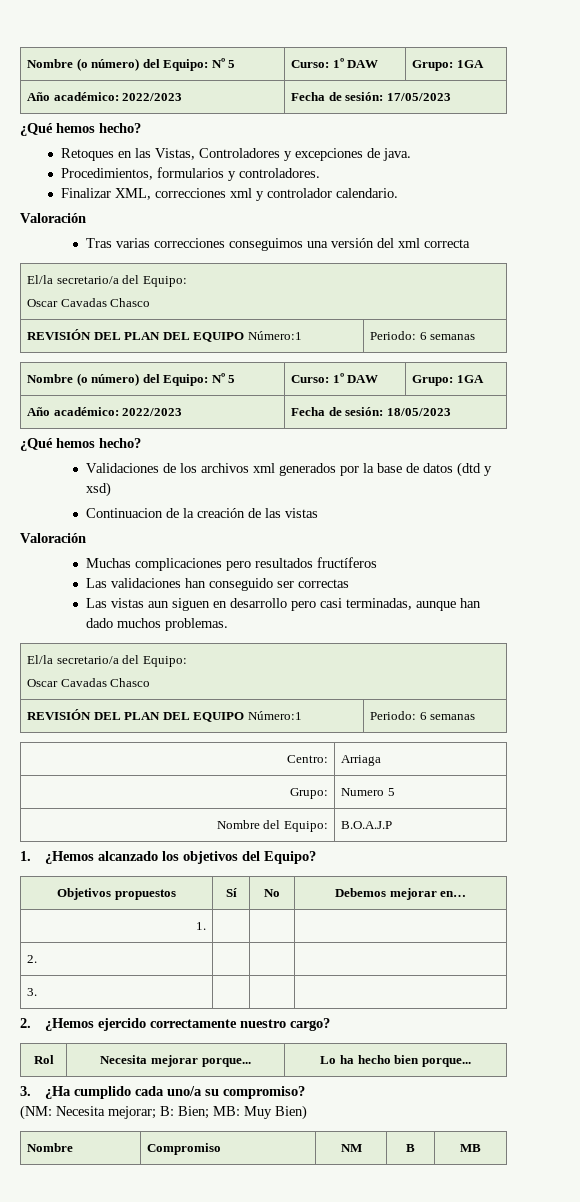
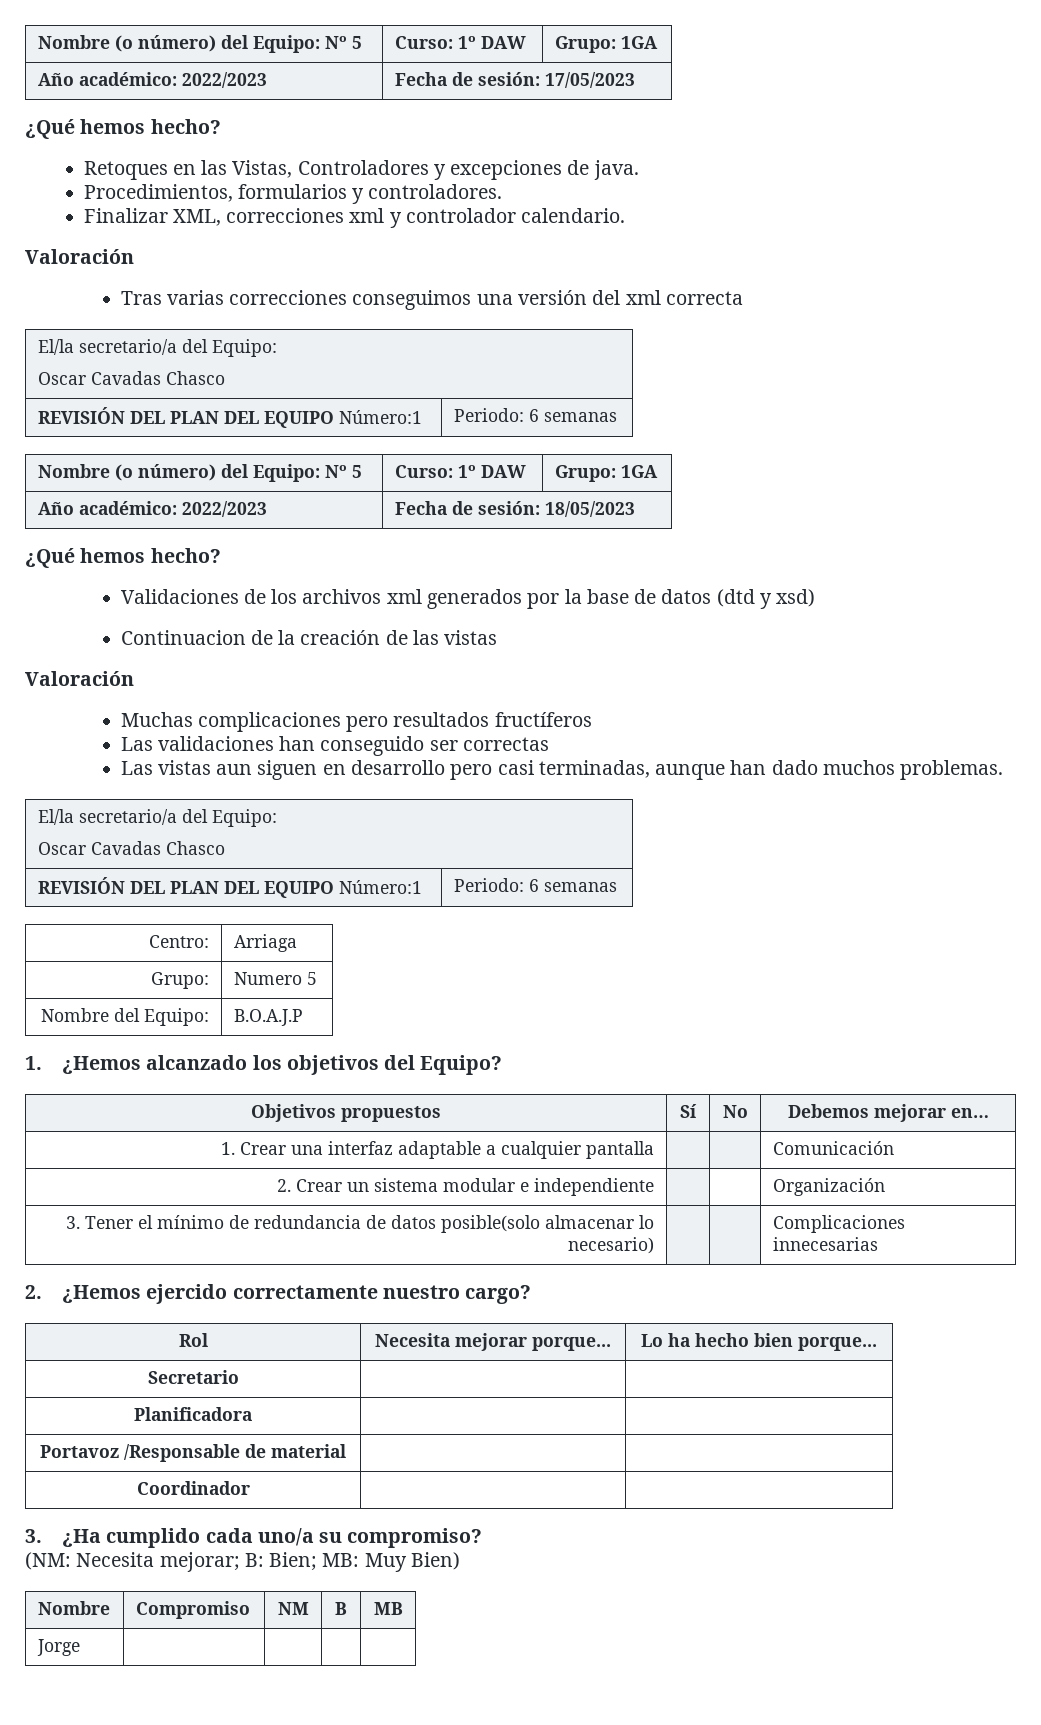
- 1. | | |
- 2. | | |
- 3. | | |
+ 1. Crear una interfaz adaptable a cualquier pantalla | | | Comunicación
+ 2. Crear un sistema modular e independiente | | | Organización
+ 3. Tener el mínimo de redundancia de datos posible(solo almacenar lo necesario) | | | Complicaciones innecesarias
+ Secretario | |
+ Planificadora | |
+ Portavoz /Responsable de material | |
+ Coordinador | |
+ Jorge | | | |

